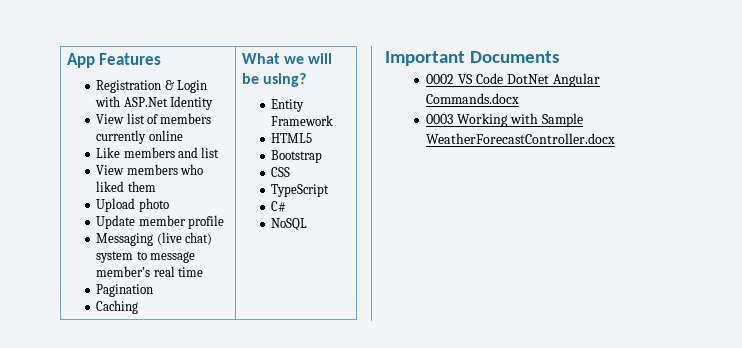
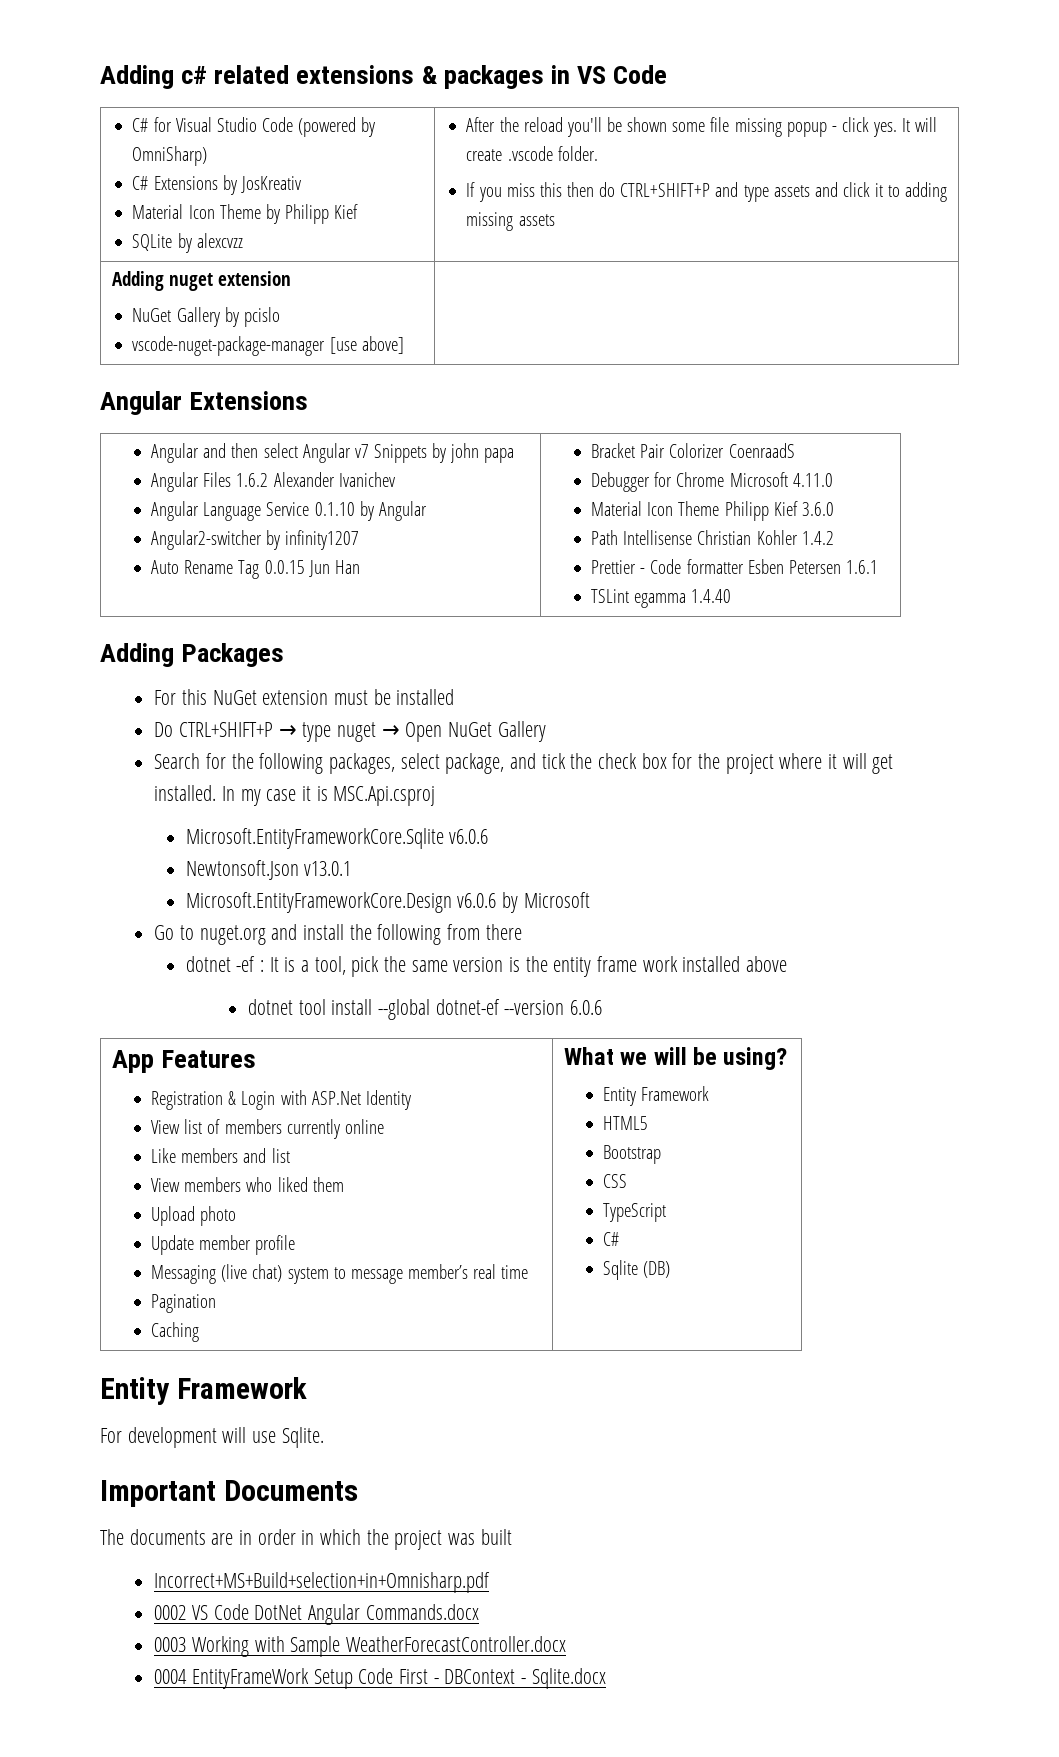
+ Adding c# related extensions & packages in VS Code
+ C# for Visual Studio Code (powered by OmniSharp)
+ C# Extensions by JosKreativ
+ Material Icon Theme by Philipp Kief
+ SQLite by alexcvzz | After the reload you'll be shown some file missing popup - click yes. It will create .vscode folder.
+ If you miss this then do CTRL+SHIFT+P and type assets and click it to adding missing assets
+ Adding nuget extension
+ NuGet Gallery by pcislo
+ vscode-nuget-package-manager [use above] |
+ Angular Extensions
+ Angular and then select Angular v7 Snippets by john papa
+ Angular Files 1.6.2 Alexander Ivanichev
+ Angular Language Service 0.1.10 by Angular
+ Angular2-switcher by infinity1207
+ Auto Rename Tag 0.0.15 Jun Han | Bracket Pair Colorizer CoenraadS
+ Debugger for Chrome Microsoft 4.11.0
+ Material Icon Theme Philipp Kief 3.6.0
+ Path Intellisense Christian Kohler 1.4.2
+ Prettier - Code formatter Esben Petersen 1.6.1
+ TSLint egamma 1.4.40
+ Adding Packages
+ For this NuGet extension must be installed
+ Do CTRL+SHIFT+P → type nuget → Open NuGet Gallery
+ Search for the following packages, select package, and tick the check box for the project where it will get installed. In my case it is MSC.Api.csproj
+ Microsoft.EntityFrameworkCore.Sqlite v6.0.6
+ Newtonsoft.Json v13.0.1
+ Microsoft.EntityFrameworkCore.Design v6.0.6 by Microsoft
+ Go to nuget.org and install the following from there
+ dotnet -ef : It is a tool, pick the same version is the entity frame work installed above
+ dotnet tool install --global dotnet-ef --version 6.0.6
- NoSQL
+ Sqlite (DB)
+ Entity Framework
+ For development will use Sqlite.
  Important Documents
+ The documents are in order in which the project was built
+ Incorrect+MS+Build+selection+in+Omnisharp.pdf
+ 0004 EntityFrameWork Setup Code First - DBContext - Sqlite.docx

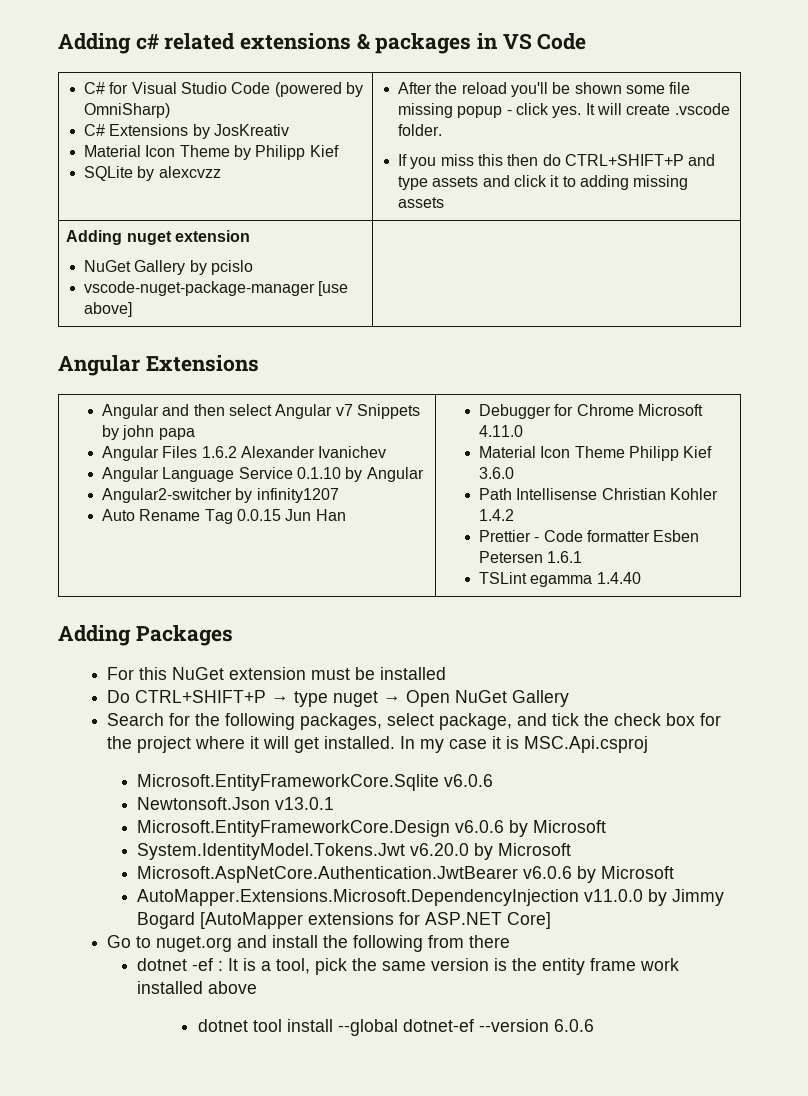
- Bracket Pair Colorizer CoenraadS
+ System.IdentityModel.Tokens.Jwt v6.20.0 by Microsoft
+ Microsoft.AspNetCore.Authentication.JwtBearer v6.0.6 by Microsoft
+ AutoMapper.Extensions.Microsoft.DependencyInjection v11.0.0 by Jimmy Bogard [AutoMapper extensions for ASP.NET Core]
- App Features
- Registration & Login with ASP.Net Identity
- View list of members currently online
- Like members and list
- View members who liked them
- Upload photo
- Update member profile
- Messaging (live chat) system to message member’s real time
- Pagination
- Caching | What we will be using?
- Entity Framework
- HTML5
- Bootstrap
- CSS
- TypeScript
- C#
- Sqlite (DB)
- Entity Framework
- For development will use Sqlite.
- Important Documents
- The documents are in order in which the project was built
- Incorrect+MS+Build+selection+in+Omnisharp.pdf
- 0002 VS Code DotNet Angular Commands.docx
- 0003 Working with Sample WeatherForecastController.docx
- 0004 EntityFrameWork Setup Code First - DBContext - Sqlite.docx

